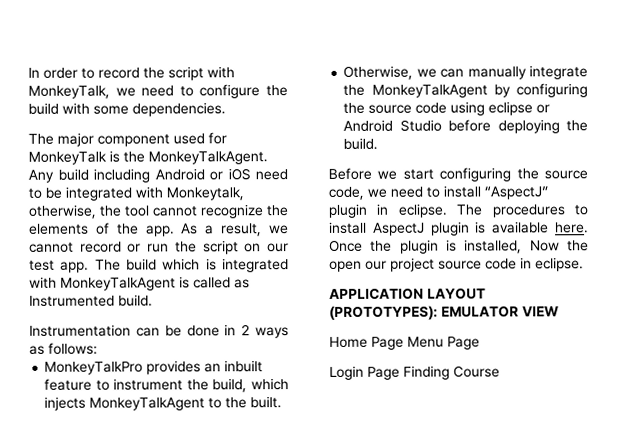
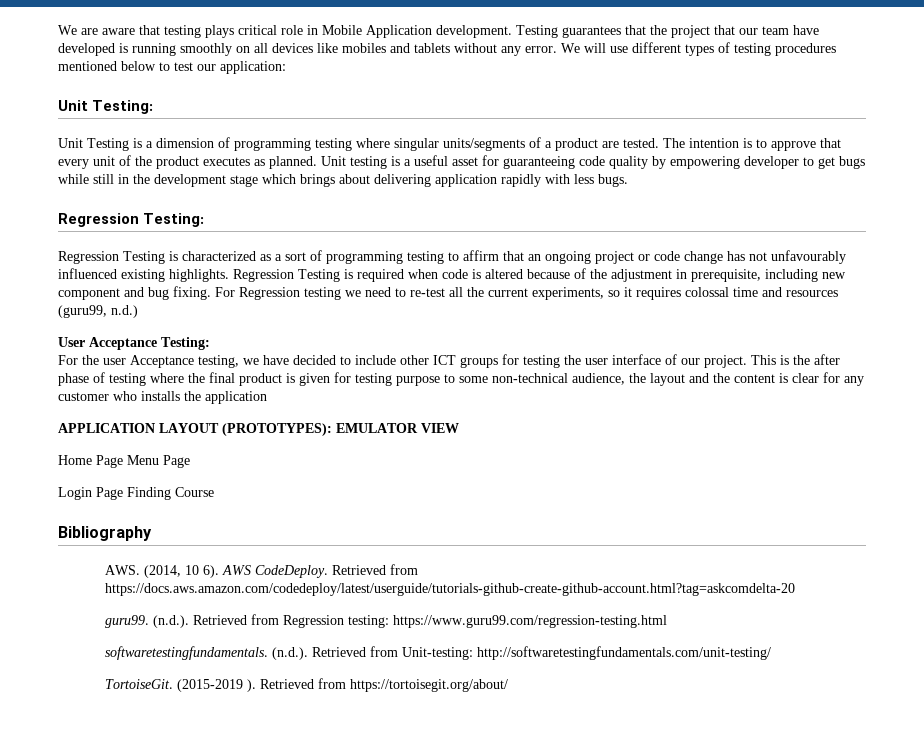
- In order to record the script with MonkeyTalk, we need to configure the build with some dependencies.
- The major component used for MonkeyTalk is the MonkeyTalkAgent. Any build including Android or iOS need to be integrated with Monkeytalk, otherwise, the tool cannot recognize the elements of the app. As a result, we cannot record or run the script on our test app. The build which is integrated with MonkeyTalkAgent is called as Instrumented build.
- Instrumentation can be done in 2 ways as follows:
- MonkeyTalkPro provides an inbuilt feature to instrument the build, which injects MonkeyTalkAgent to the built.
- Otherwise, we can manually integrate the MonkeyTalkAgent by configuring the source code using eclipse or Android Studio before deploying the build.
- Before we start configuring the source code, we need to install “AspectJ” plugin in eclipse. The procedures to install AspectJ plugin is available here. Once the plugin is installed, Now the open our project source code in eclipse.
+ We are aware that testing plays critical role in Mobile Application development. Testing guarantees that the project that our team have developed is running smoothly on all devices like mobiles and tablets without any error. We will use different types of testing procedures mentioned below to test our application:
+ Unit Testing:
+ Unit Testing is a dimension of programming testing where singular units/segments of a product are tested. The intention is to approve that every unit of the product executes as planned. Unit testing is a useful asset for guaranteeing code quality by empowering developer to get bugs while still in the development stage which brings about delivering application rapidly with less bugs.
+ Regression Testing:
+ Regression Testing is characterized as a sort of programming testing to affirm that an ongoing project or code change has not unfavourably influenced existing highlights. Regression Testing is required when code is altered because of the adjustment in prerequisite, including new component and bug fixing. For Regression testing we need to re-test all the current experiments, so it requires colossal time and resources (guru99, n.d.)
+ User Acceptance Testing:
+ For the user Acceptance testing, we have decided to include other ICT groups for testing the user interface of our project. This is the after phase of testing where the final product is given for testing purpose to some non-technical audience, the layout and the content is clear for any customer who installs the application
+ Bibliography
+ AWS. (2014, 10 6). AWS CodeDeploy. Retrieved from https://docs.aws.amazon.com/codedeploy/latest/userguide/tutorials-github-create-github-account.html?tag=askcomdelta-20
+ guru99. (n.d.). Retrieved from Regression testing: https://www.guru99.com/regression-testing.html
+ softwaretestingfundamentals. (n.d.). Retrieved from Unit-testing: http://softwaretestingfundamentals.com/unit-testing/
+ TortoiseGit. (2015-2019 ). Retrieved from https://tortoisegit.org/about/

